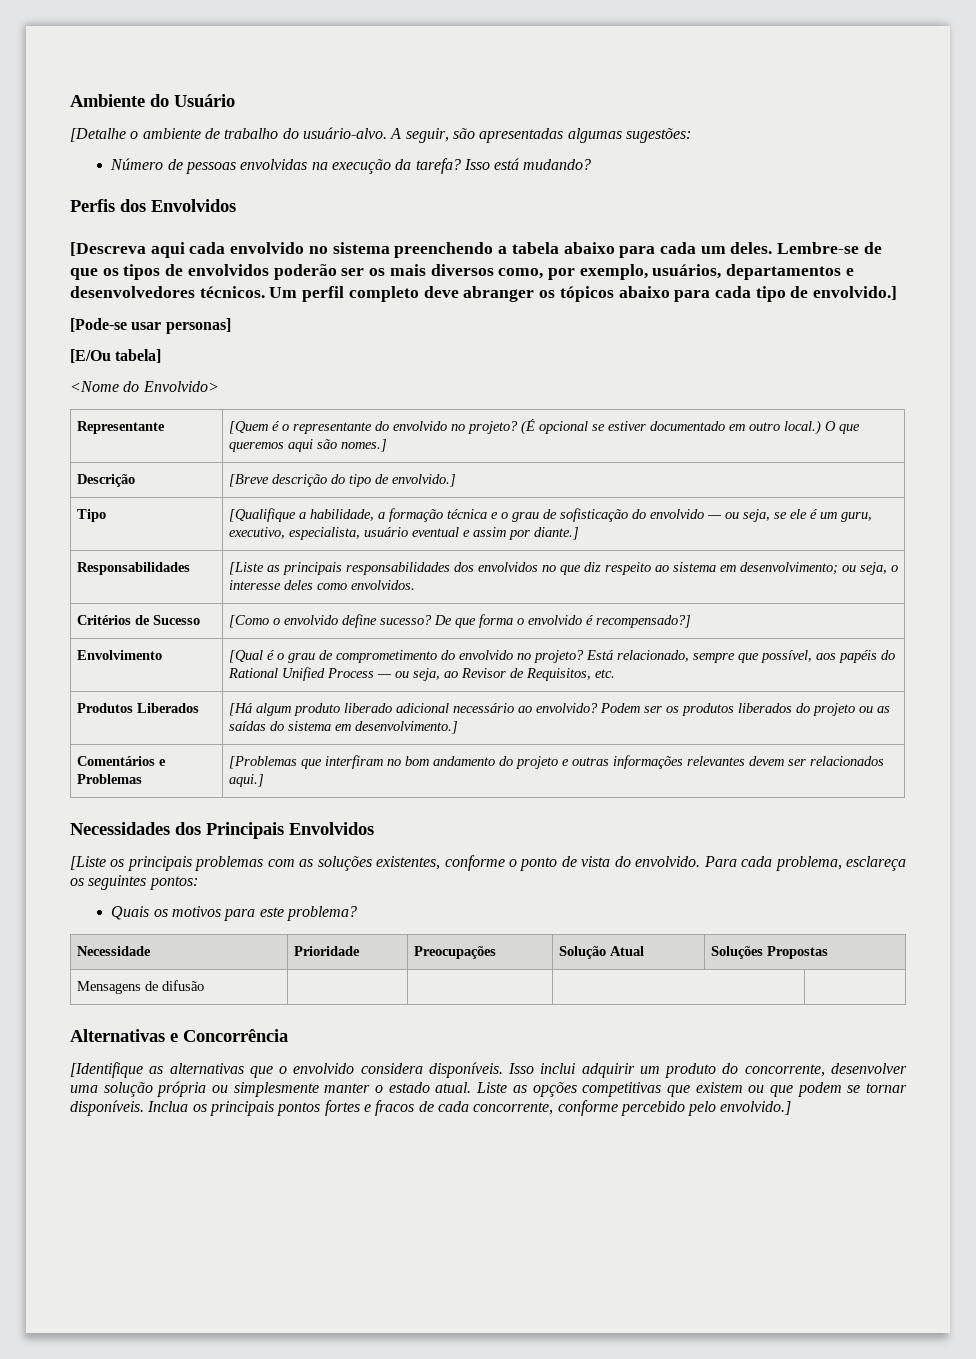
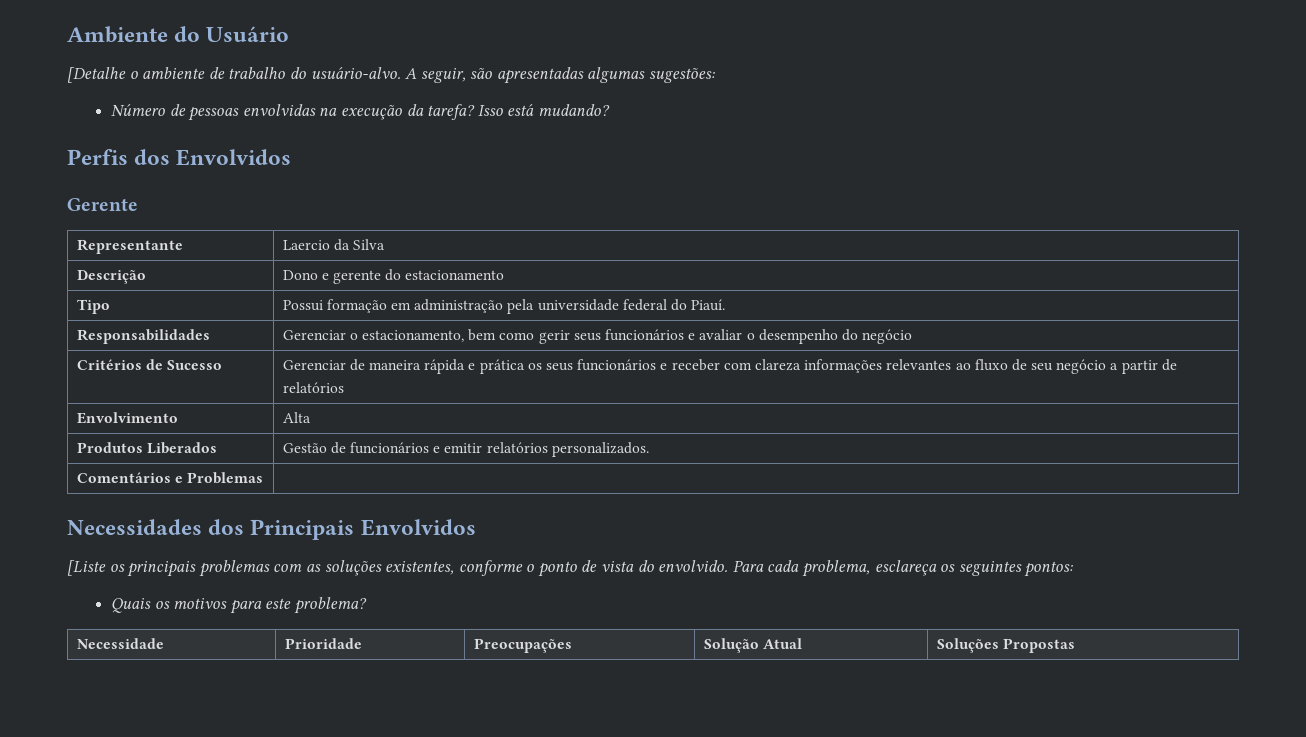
- [Descreva aqui cada envolvido no sistema preenchendo a tabela abaixo para cada um deles. Lembre-se de que os tipos de envolvidos poderão ser os mais diversos como, por exemplo, usuários, departamentos e desenvolvedores técnicos. Um perfil completo deve abranger os tópicos abaixo para cada tipo de envolvido.]
- [Pode-se usar personas]
- [E/Ou tabela]
- <Nome do Envolvido>
- Representante | [Quem é o representante do envolvido no projeto? (É opcional se estiver documentado em outro local.) O que queremos aqui são nomes.]
- Descrição | [Breve descrição do tipo de envolvido.]
- Tipo | [Qualifique a habilidade, a formação técnica e o grau de sofisticação do envolvido — ou seja, se ele é um guru, executivo, especialista, usuário eventual e assim por diante.]
- Responsabilidades | [Liste as principais responsabilidades dos envolvidos no que diz respeito ao sistema em desenvolvimento; ou seja, o interesse deles como envolvidos.
- Critérios de Sucesso | [Como o envolvido define sucesso? De que forma o envolvido é recompensado?]
- Envolvimento | [Qual é o grau de comprometimento do envolvido no projeto? Está relacionado, sempre que possível, aos papéis do Rational Unified Process — ou seja, ao Revisor de Requisitos, etc.
- Produtos Liberados | [Há algum produto liberado adicional necessário ao envolvido? Podem ser os produtos liberados do projeto ou as saídas do sistema em desenvolvimento.]
- Comentários e Problemas | [Problemas que interfiram no bom andamento do projeto e outras informações relevantes devem ser relacionados aqui.]
+ Gerente
+ Representante | Laercio da Silva
+ Descrição | Dono e gerente do estacionamento
+ Tipo | Possui formação em administração pela universidade federal do Piauí.
+ Responsabilidades | Gerenciar o estacionamento, bem como gerir seus funcionários e avaliar o desempenho do negócio
+ Critérios de Sucesso | Gerenciar de maneira rápida e prática os seus funcionários e receber com clareza informações relevantes ao fluxo de seu negócio a partir de relatórios
+ Envolvimento | Alta
+ Produtos Liberados | Gestão de funcionários e emitir relatórios personalizados.
+ Comentários e Problemas |
- Mensagens de difusão | | | |
- Alternativas e Concorrência
- [Identifique as alternativas que o envolvido considera disponíveis. Isso inclui adquirir um produto do concorrente, desenvolver uma solução própria ou simplesmente manter o estado atual. Liste as opções competitivas que existem ou que podem se tornar disponíveis. Inclua os principais pontos fortes e fracos de cada concorrente, conforme percebido pelo envolvido.]

